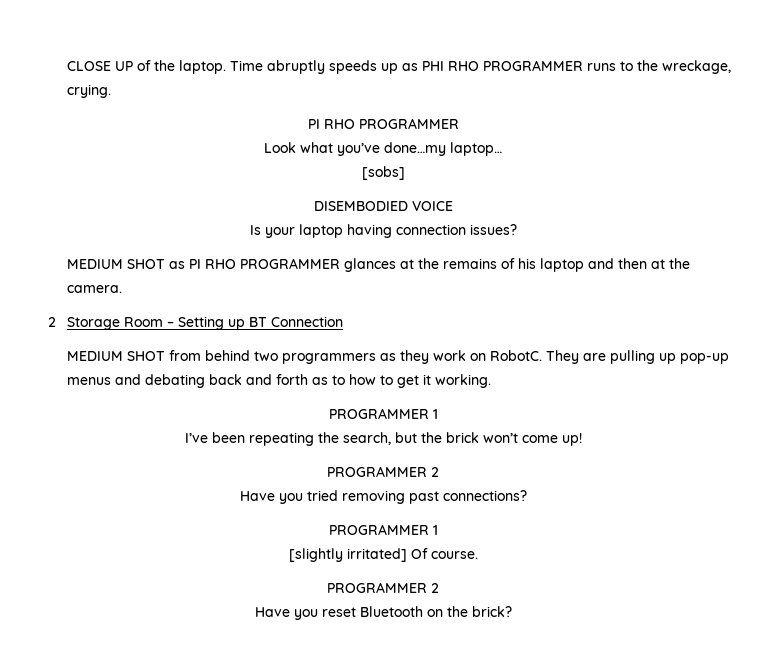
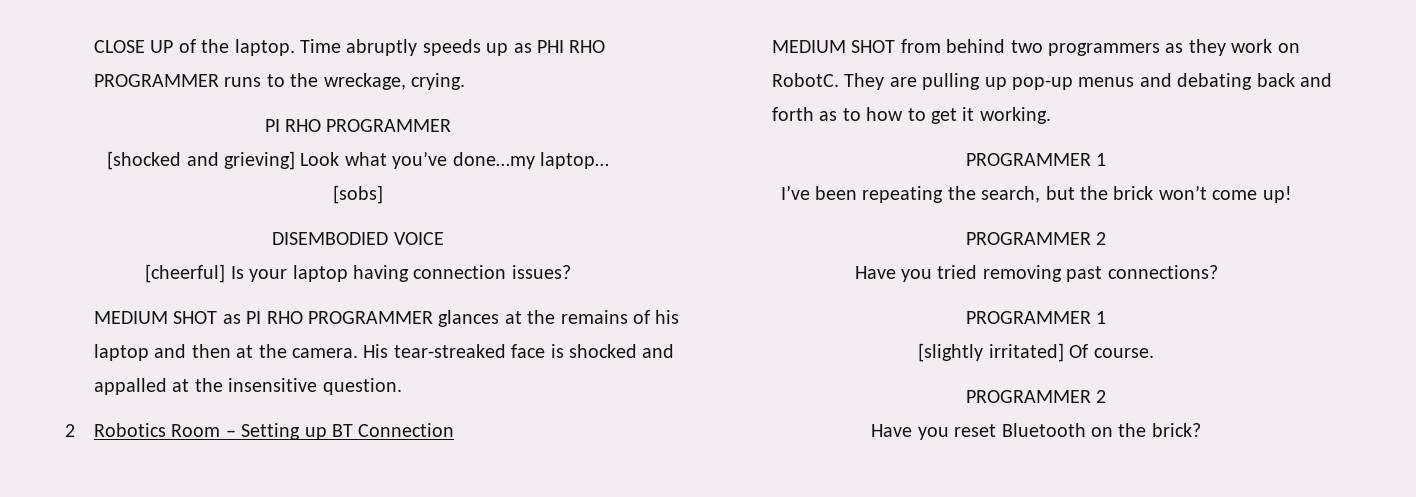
- Look what you’ve done…my laptop…
+ [shocked and grieving] Look what you’ve done…my laptop…
- Is your laptop having connection issues?
+ [cheerful] Is your laptop having connection issues?
- MEDIUM SHOT as PI RHO PROGRAMMER glances at the remains of his laptop and then at the camera.
- 2 Storage Room – Setting up BT Connection
+ MEDIUM SHOT as PI RHO PROGRAMMER glances at the remains of his laptop and then at the camera. His tear-streaked face is shocked and appalled at the insensitive question.
+ 2 Robotics Room – Setting up BT Connection

